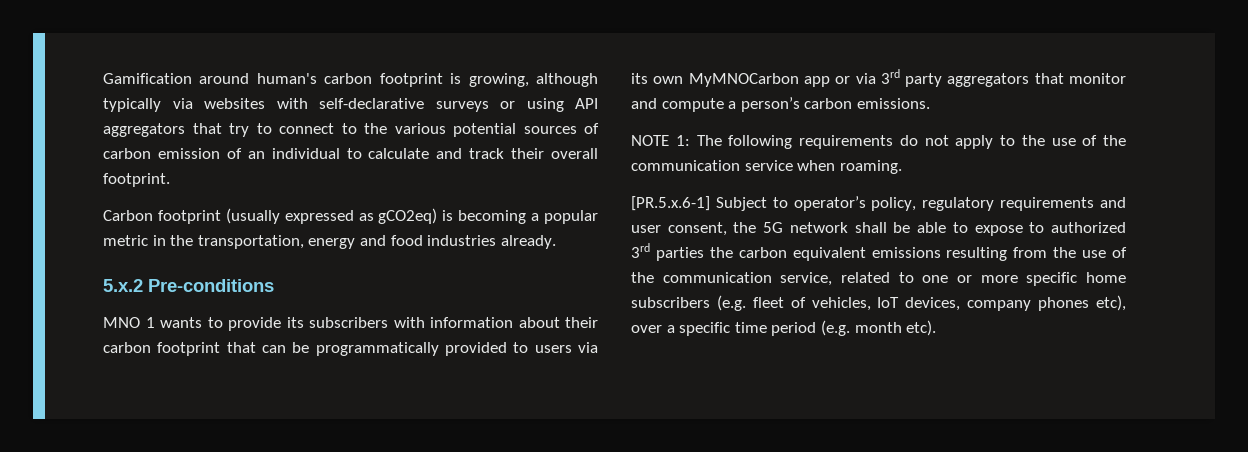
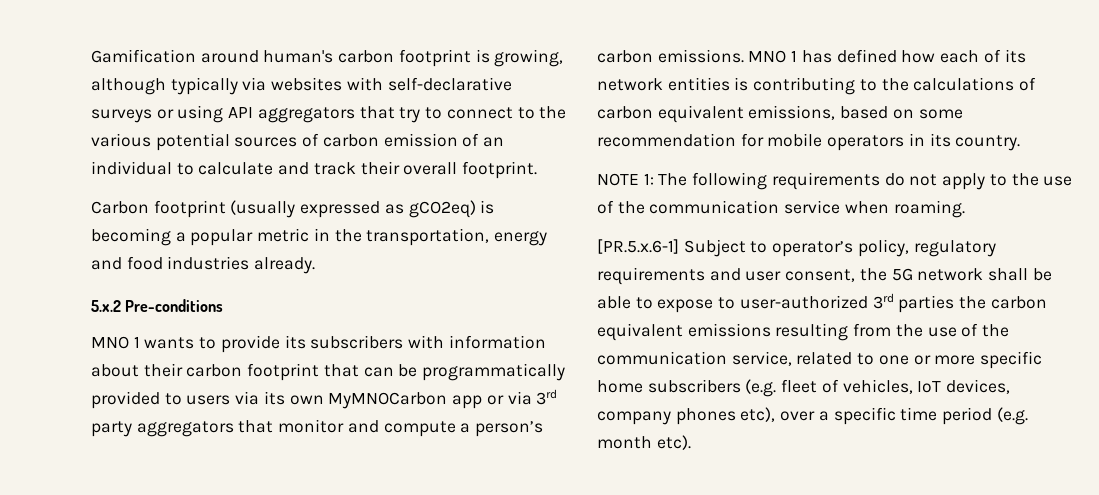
+ MNO 1 has defined how each of its network entities is contributing to the calculations of carbon equivalent emissions, based on some recommendation for mobile operators in its country.
- [PR.5.x.6-1] Subject to operator’s policy, regulatory requirements and user consent, the 5G network shall be able to expose to authorized 3rd parties the carbon equivalent emissions resulting from the use of the communication service, related to one or more specific home subscribers (e.g. fleet of vehicles, IoT devices, company phones etc), over a specific time period (e.g. month etc).
+ [PR.5.x.6-1] Subject to operator’s policy, regulatory requirements and user consent, the 5G network shall be able to expose to user-authorized 3rd parties the carbon equivalent emissions resulting from the use of the communication service, related to one or more specific home subscribers (e.g. fleet of vehicles, IoT devices, company phones etc), over a specific time period (e.g. month etc).

